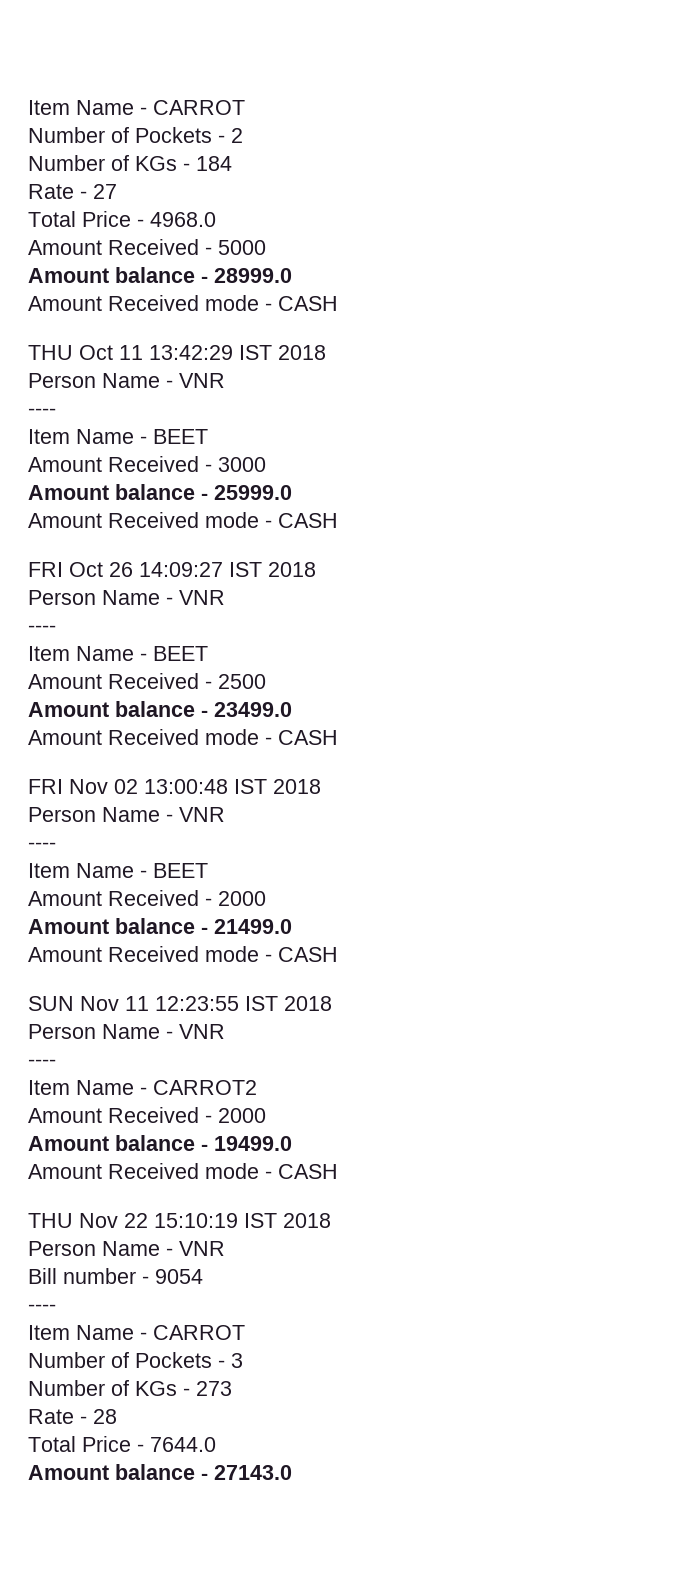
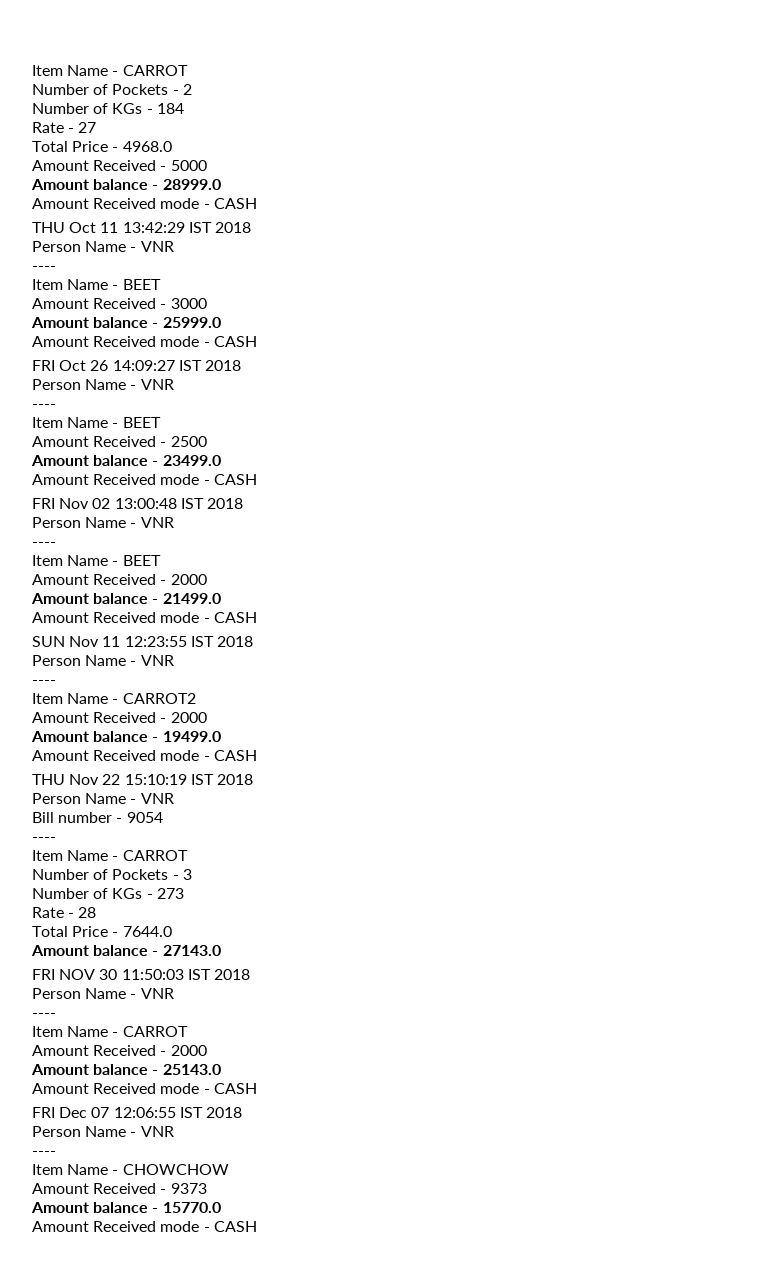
+ FRI NOV 30 11:50:03 IST 2018
+ Person Name - VNR
+ ----
+ Item Name - CARROT
+ Amount Received - 2000
+ Amount balance - 25143.0
+ Amount Received mode - CASH
+ FRI Dec 07 12:06:55 IST 2018
+ Person Name - VNR
+ ----
+ Item Name - CHOWCHOW
+ Amount Received - 9373
+ Amount balance - 15770.0
+ Amount Received mode - CASH

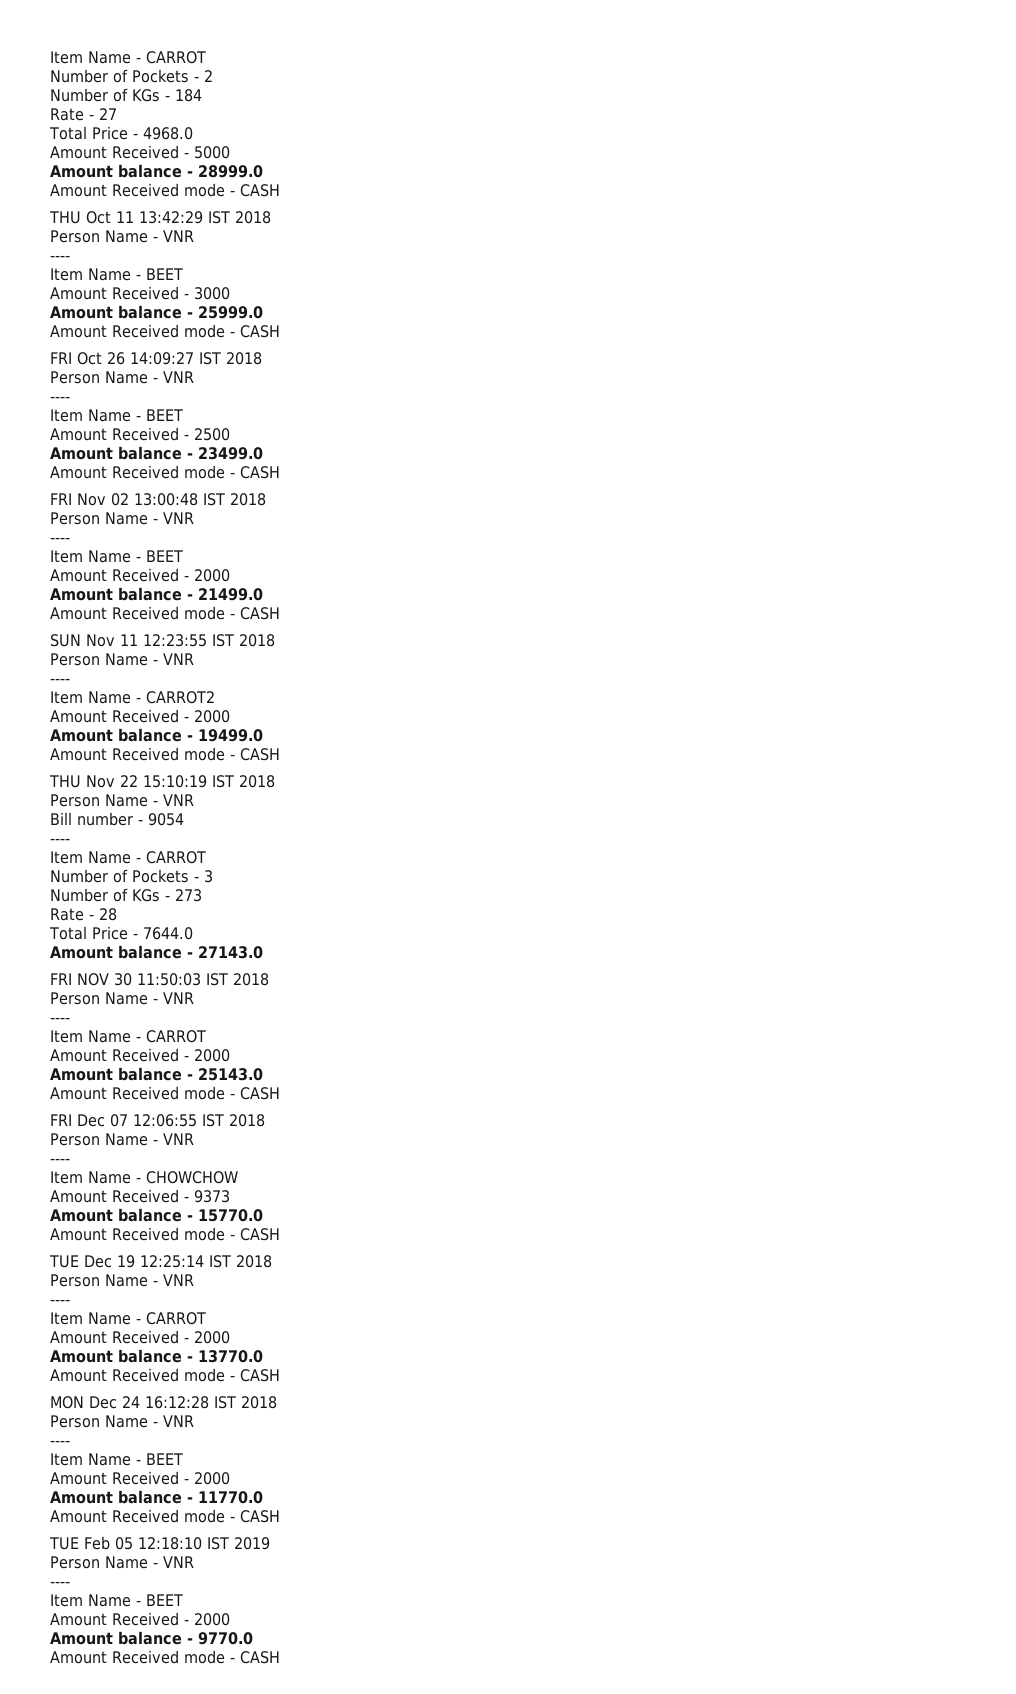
+ TUE Dec 19 12:25:14 IST 2018
+ Person Name - VNR
+ ----
+ Item Name - CARROT
+ Amount Received - 2000
+ Amount balance - 13770.0
+ Amount Received mode - CASH
+ MON Dec 24 16:12:28 IST 2018
+ Person Name - VNR
+ ----
+ Item Name - BEET
+ Amount Received - 2000
+ Amount balance - 11770.0
+ Amount Received mode - CASH
+ TUE Feb 05 12:18:10 IST 2019
+ Person Name - VNR
+ ----
+ Item Name - BEET
+ Amount Received - 2000
+ Amount balance - 9770.0
+ Amount Received mode - CASH

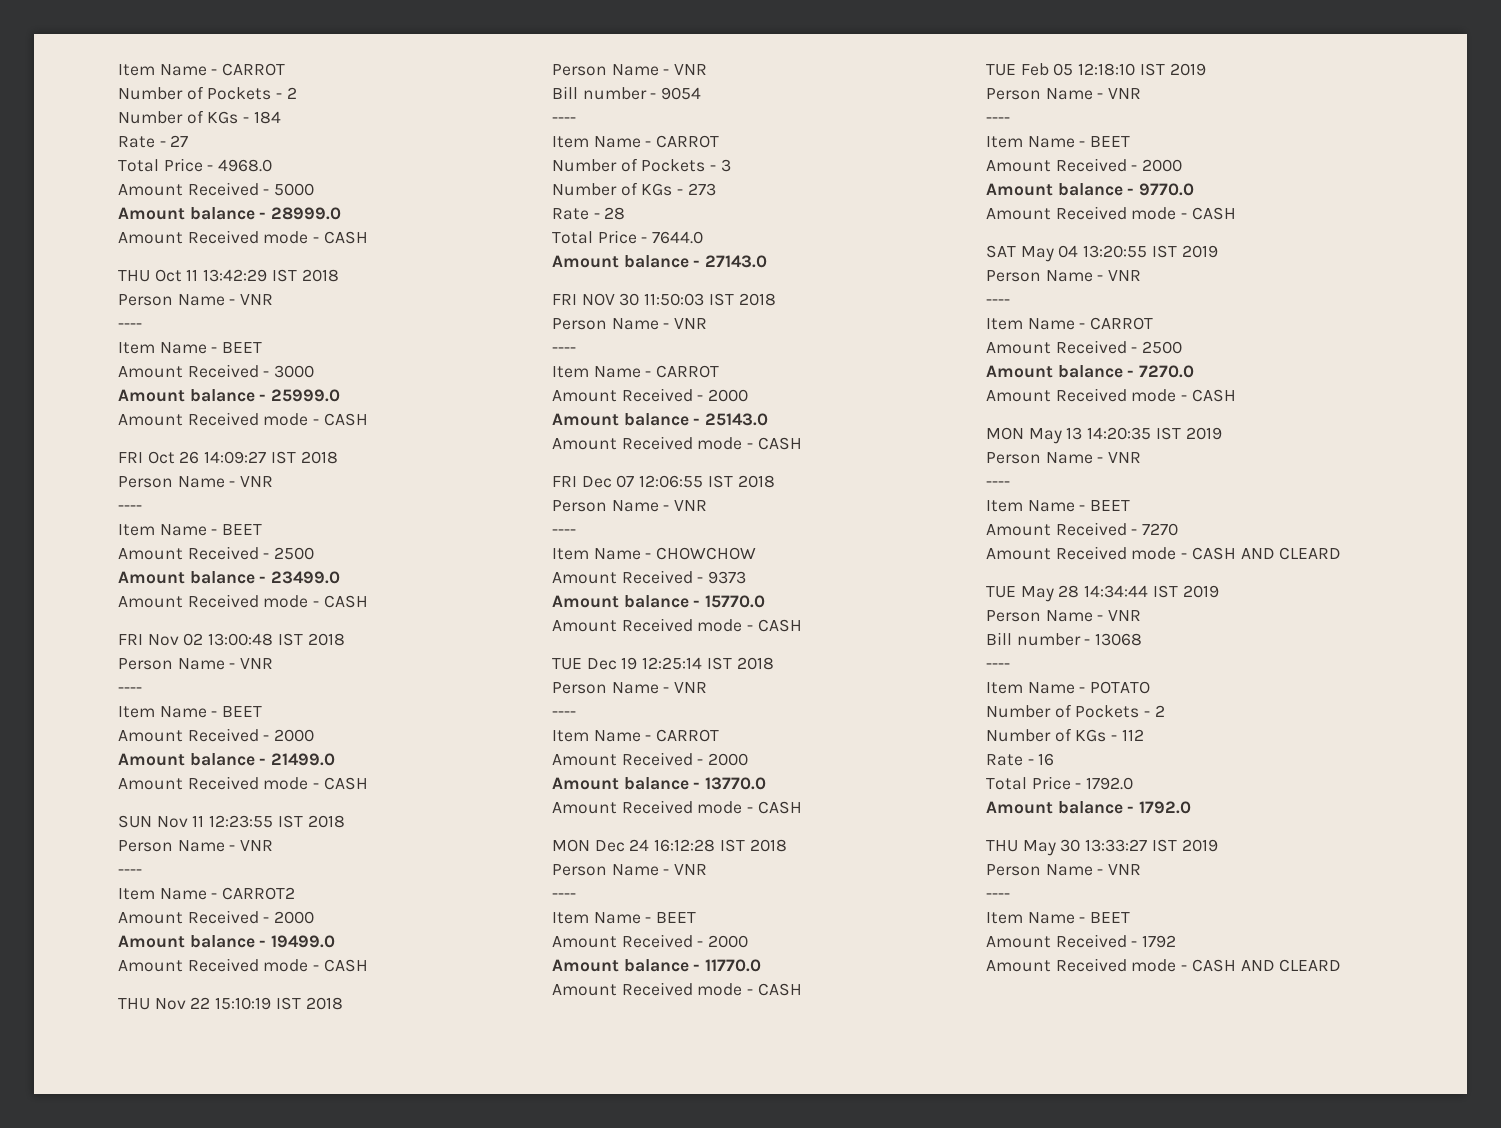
+ SAT May 04 13:20:55 IST 2019
+ Person Name - VNR
+ ----
+ Item Name - CARROT
+ Amount Received - 2500
+ Amount balance - 7270.0
+ Amount Received mode - CASH
+ MON May 13 14:20:35 IST 2019
+ Person Name - VNR
+ ----
+ Item Name - BEET
+ Amount Received - 7270
+ Amount Received mode - CASH AND CLEARD
+ TUE May 28 14:34:44 IST 2019
+ Person Name - VNR
+ Bill number - 13068
+ ----
+ Item Name - POTATO
+ Number of Pockets - 2
+ Number of KGs - 112
+ Rate - 16
+ Total Price - 1792.0
+ Amount balance - 1792.0
+ THU May 30 13:33:27 IST 2019
+ Person Name - VNR
+ ----
+ Item Name - BEET
+ Amount Received - 1792
+ Amount Received mode - CASH AND CLEARD

